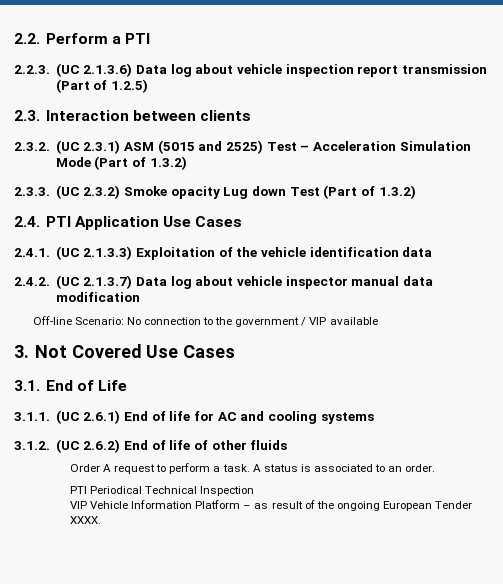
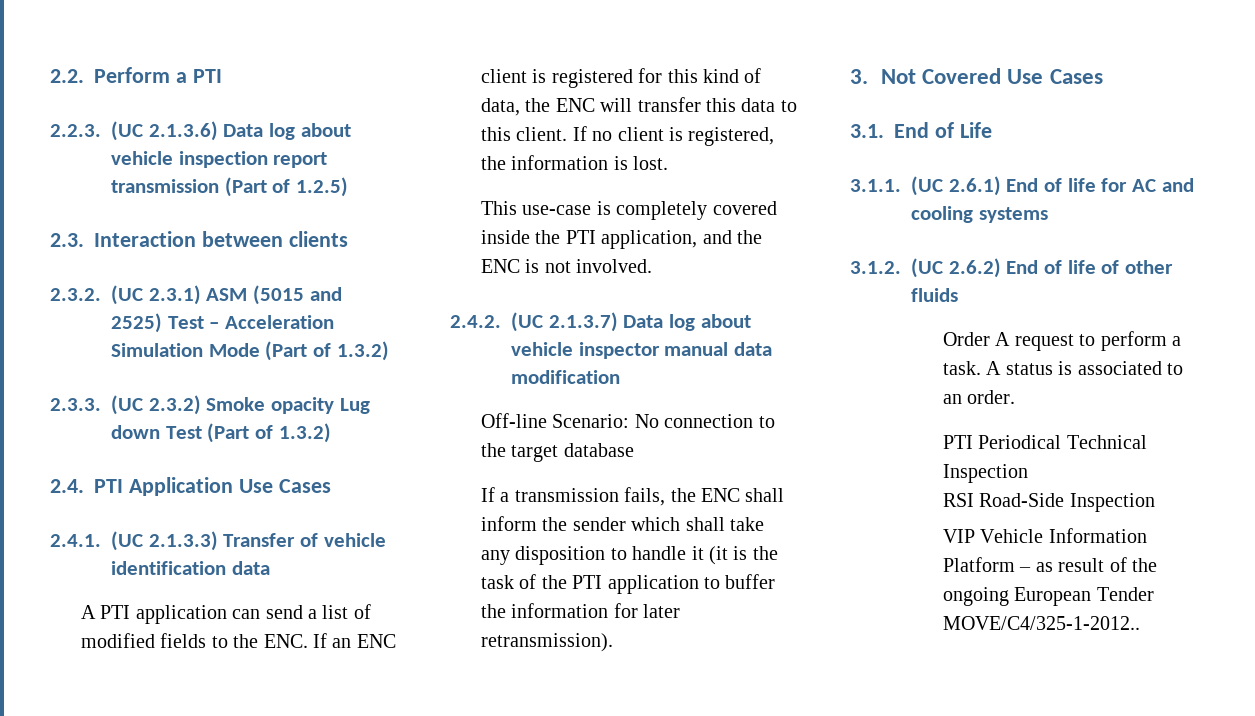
- 2.4.1. (UC 2.1.3.3) Exploitation of the vehicle identification data
+ 2.4.1. (UC 2.1.3.3) Transfer of vehicle identification data
+ A PTI application can send a list of modified fields to the ENC. If an ENC client is registered for this kind of data, the ENC will transfer this data to this client. If no client is registered, the information is lost.
+ This use-case is completely covered inside the PTI application, and the ENC is not involved.
- Off-line Scenario: No connection to the government / VIP available
+ Off-line Scenario: No connection to the target database
+ If a transmission fails, the ENC shall inform the sender which shall take any disposition to handle it (it is the task of the PTI application to buffer the information for later retransmission).
+ RSI Road-Side Inspection
- VIP Vehicle Information Platform – as result of the ongoing European Tender XXXX.
+ VIP Vehicle Information Platform – as result of the ongoing European Tender MOVE/C4/325-1-2012..

